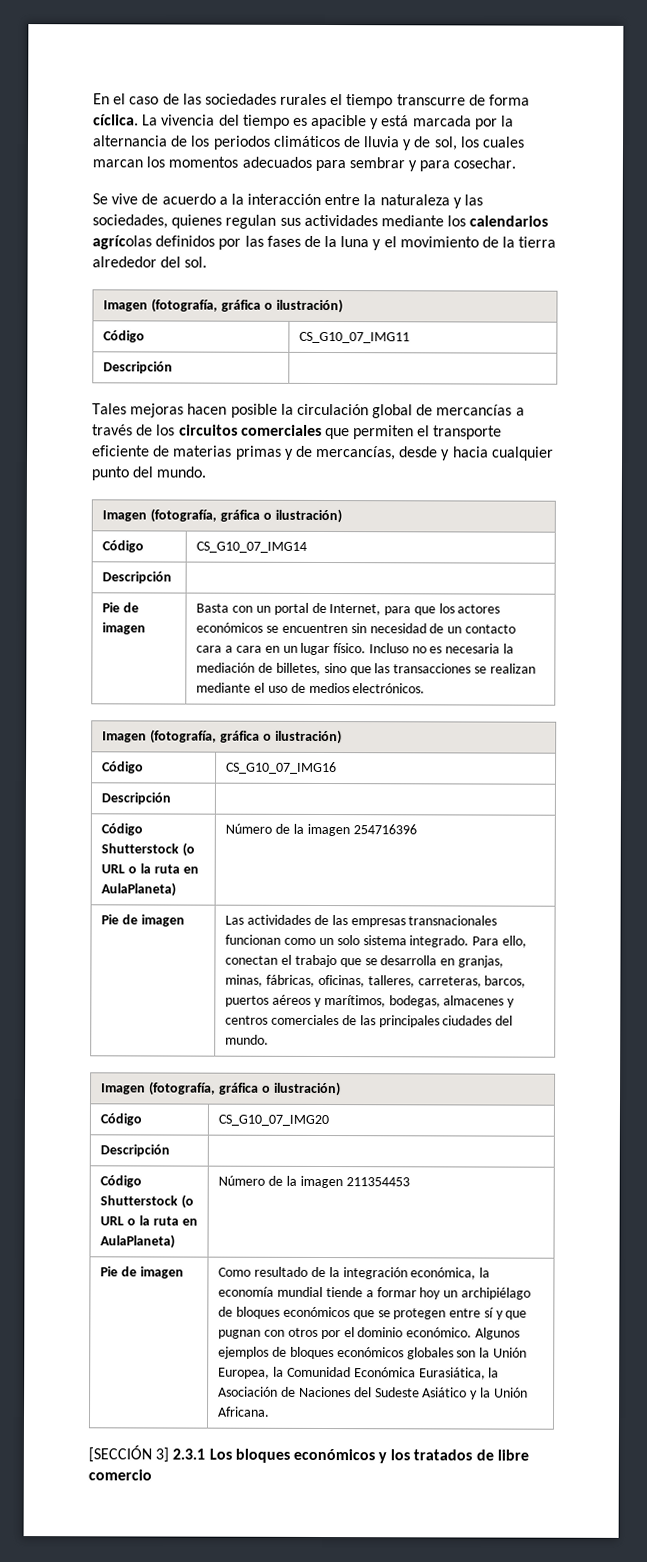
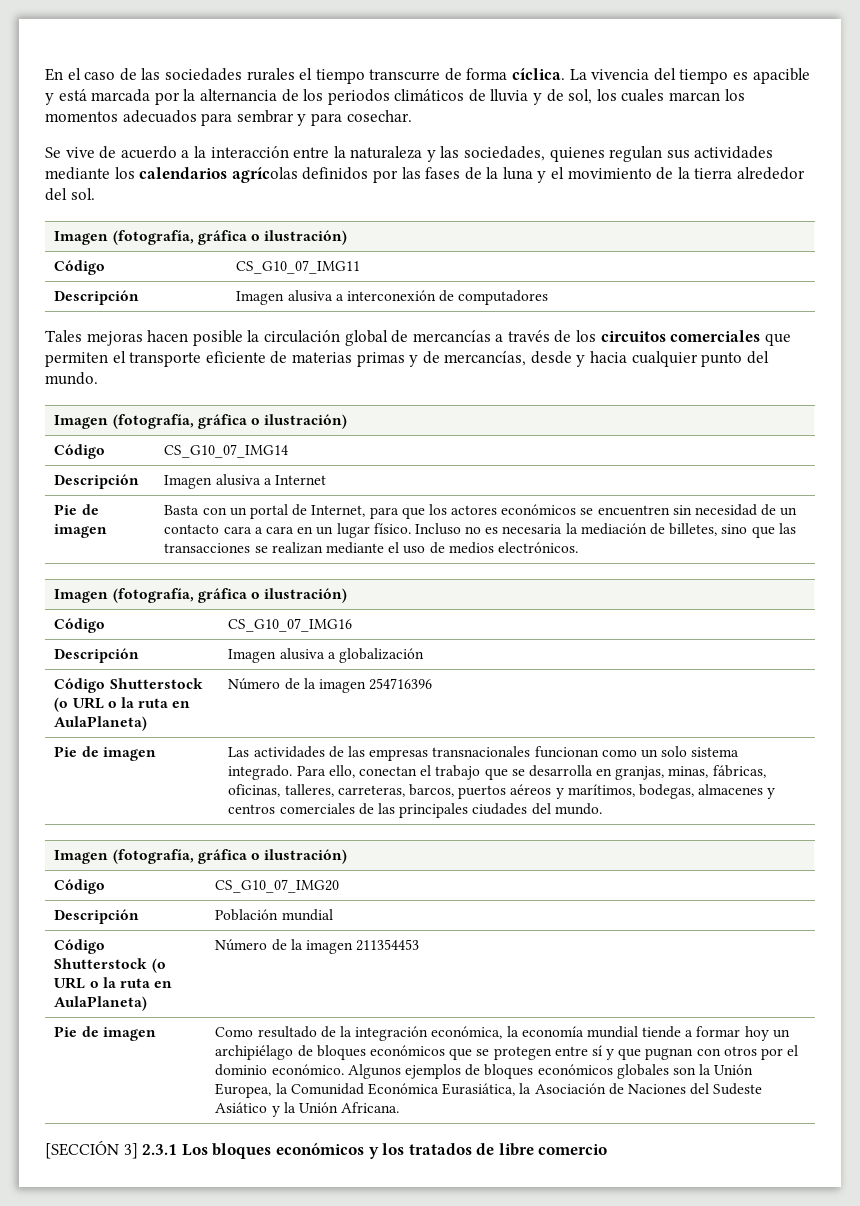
  Código | CS_G10_07_IMG11
- Descripción |
+ Descripción | Imagen alusiva a interconexión de computadores
  Código | CS_G10_07_IMG14
- Descripción |
+ Descripción | Imagen alusiva a Internet
  Código | CS_G10_07_IMG16
- Descripción |
+ Descripción | Imagen alusiva a globalización
  Código | CS_G10_07_IMG20
- Descripción |
+ Descripción | Población mundial

